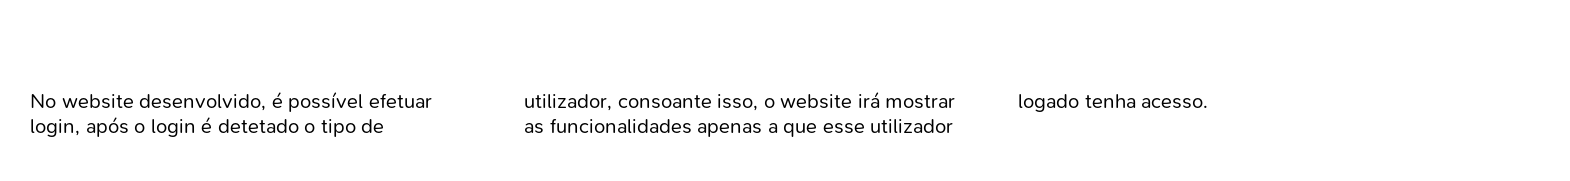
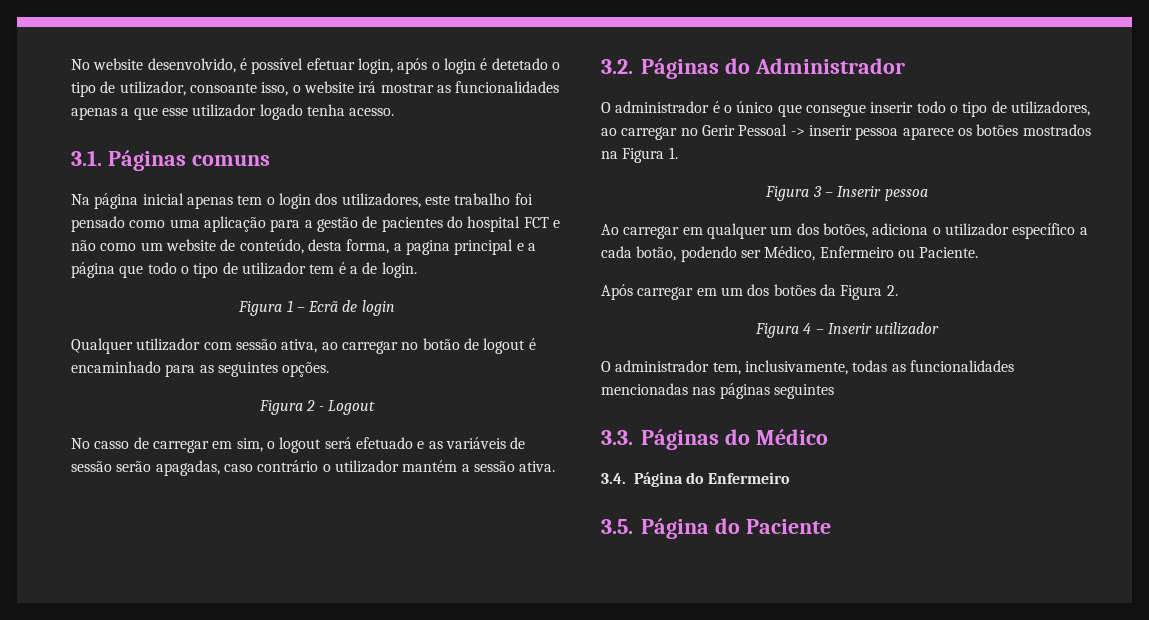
+ 3.1. Páginas comuns
+ Na página inicial apenas tem o login dos utilizadores, este trabalho foi pensado como uma aplicação para a gestão de pacientes do hospital FCT e não como um website de conteúdo, desta forma, a pagina principal e a página que todo o tipo de utilizador tem é a de login.
+ Figura 1 – Ecrã de login
+ Qualquer utilizador com sessão ativa, ao carregar no botão de logout é encaminhado para as seguintes opções.
+ Figura 2 - Logout
+ No casso de carregar em sim, o logout será efetuado e as variáveis de sessão serão apagadas, caso contrário o utilizador mantém a sessão ativa.
+ 3.2. Páginas do Administrador
+ O administrador é o único que consegue inserir todo o tipo de utilizadores, ao carregar no Gerir Pessoal -> inserir pessoa aparece os botões mostrados na Figura 1.
+ Figura 3 – Inserir pessoa
+ Ao carregar em qualquer um dos botões, adiciona o utilizador específico a cada botão, podendo ser Médico, Enfermeiro ou Paciente.
+ Após carregar em um dos botões da Figura 2.
+ Figura 4 – Inserir utilizador
+ O administrador tem, inclusivamente, todas as funcionalidades mencionadas nas páginas seguintes
+ 3.3. Páginas do Médico
+ 3.4. Página do Enfermeiro
+ 3.5. Página do Paciente

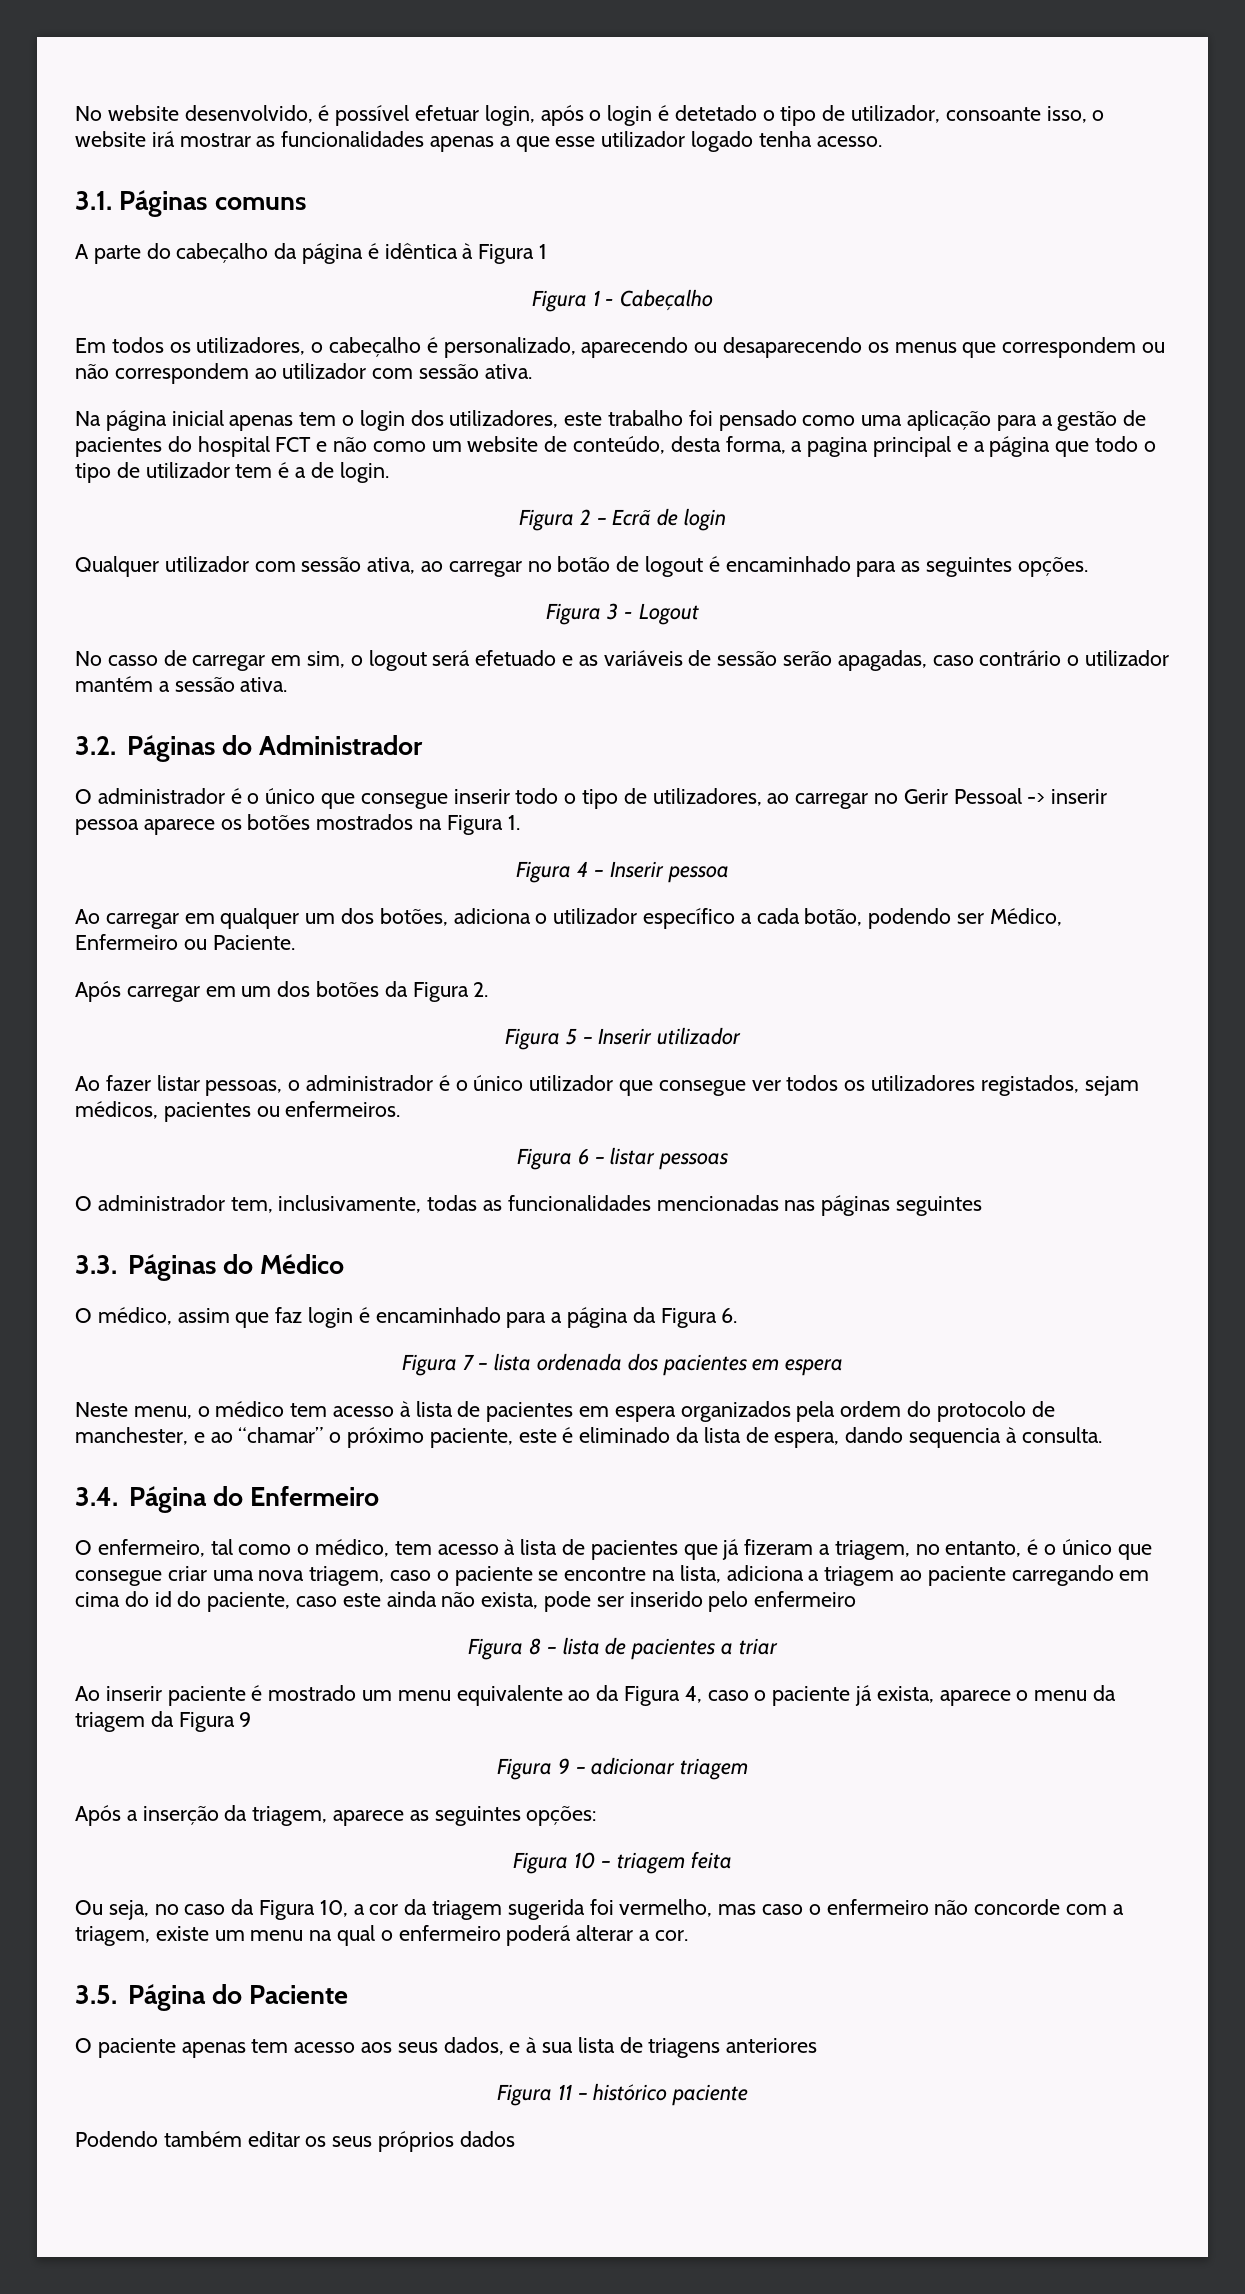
+ A parte do cabeçalho da página é idêntica à Figura 1
+ Figura 1 - Cabeçalho
+ Em todos os utilizadores, o cabeçalho é personalizado, aparecendo ou desaparecendo os menus que correspondem ou não correspondem ao utilizador com sessão ativa.
- Figura 1 – Ecrã de login
+ Figura 2 – Ecrã de login
- Figura 2 - Logout
+ Figura 3 - Logout
- Figura 3 – Inserir pessoa
+ Figura 4 – Inserir pessoa
- Figura 4 – Inserir utilizador
+ Figura 5 – Inserir utilizador
+ Ao fazer listar pessoas, o administrador é o único utilizador que consegue ver todos os utilizadores registados, sejam médicos, pacientes ou enfermeiros.
+ Figura 6 – listar pessoas
+ O médico, assim que faz login é encaminhado para a página da Figura 6.
+ Figura 7 – lista ordenada dos pacientes em espera
+ Neste menu, o médico tem acesso à lista de pacientes em espera organizados pela ordem do protocolo de manchester, e ao “chamar” o próximo paciente, este é eliminado da lista de espera, dando sequencia à consulta.
  3.4. Página do Enfermeiro
+ O enfermeiro, tal como o médico, tem acesso à lista de pacientes que já fizeram a triagem, no entanto, é o único que consegue criar uma nova triagem, caso o paciente se encontre na lista, adiciona a triagem ao paciente carregando em cima do id do paciente, caso este ainda não exista, pode ser inserido pelo enfermeiro
+ Figura 8 – lista de pacientes a triar
+ Ao inserir paciente é mostrado um menu equivalente ao da Figura 4, caso o paciente já exista, aparece o menu da triagem da Figura 9
+ Figura 9 – adicionar triagem
+ Após a inserção da triagem, aparece as seguintes opções:
+ Figura 10 – triagem feita
+ Ou seja, no caso da Figura 10, a cor da triagem sugerida foi vermelho, mas caso o enfermeiro não concorde com a triagem, existe um menu na qual o enfermeiro poderá alterar a cor.
  3.5. Página do Paciente
+ O paciente apenas tem acesso aos seus dados, e à sua lista de triagens anteriores
+ Figura 11 – histórico paciente
+ Podendo também editar os seus próprios dados

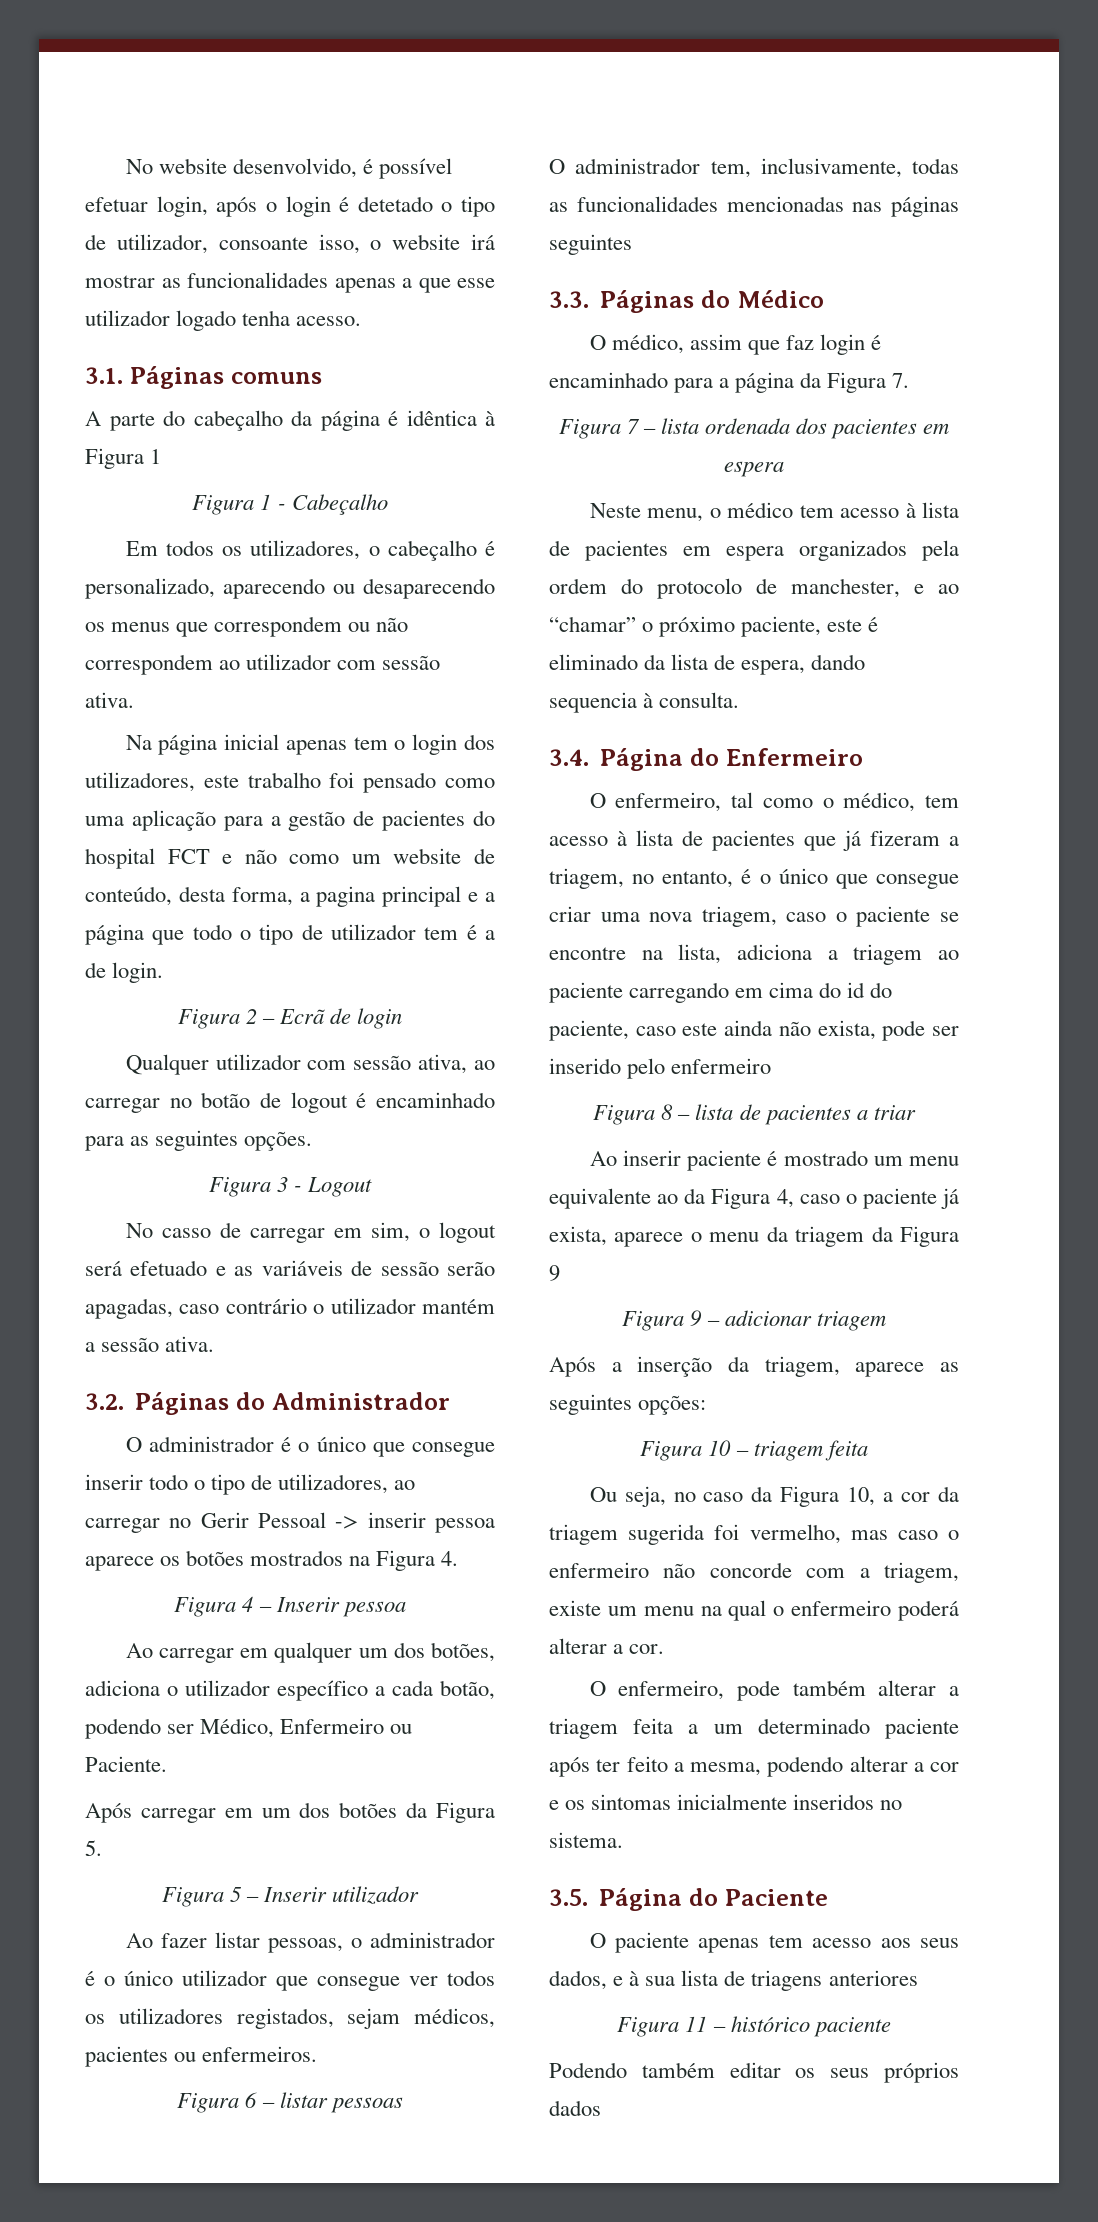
- O administrador é o único que consegue inserir todo o tipo de utilizadores, ao carregar no Gerir Pessoal -> inserir pessoa aparece os botões mostrados na Figura 1.
+ O administrador é o único que consegue inserir todo o tipo de utilizadores, ao carregar no Gerir Pessoal -> inserir pessoa aparece os botões mostrados na Figura 4.
- Após carregar em um dos botões da Figura 2.
+ Após carregar em um dos botões da Figura 5.
- O médico, assim que faz login é encaminhado para a página da Figura 6.
+ O médico, assim que faz login é encaminhado para a página da Figura 7.
+ O enfermeiro, pode também alterar a triagem feita a um determinado paciente após ter feito a mesma, podendo alterar a cor e os sintomas inicialmente inseridos no sistema.

